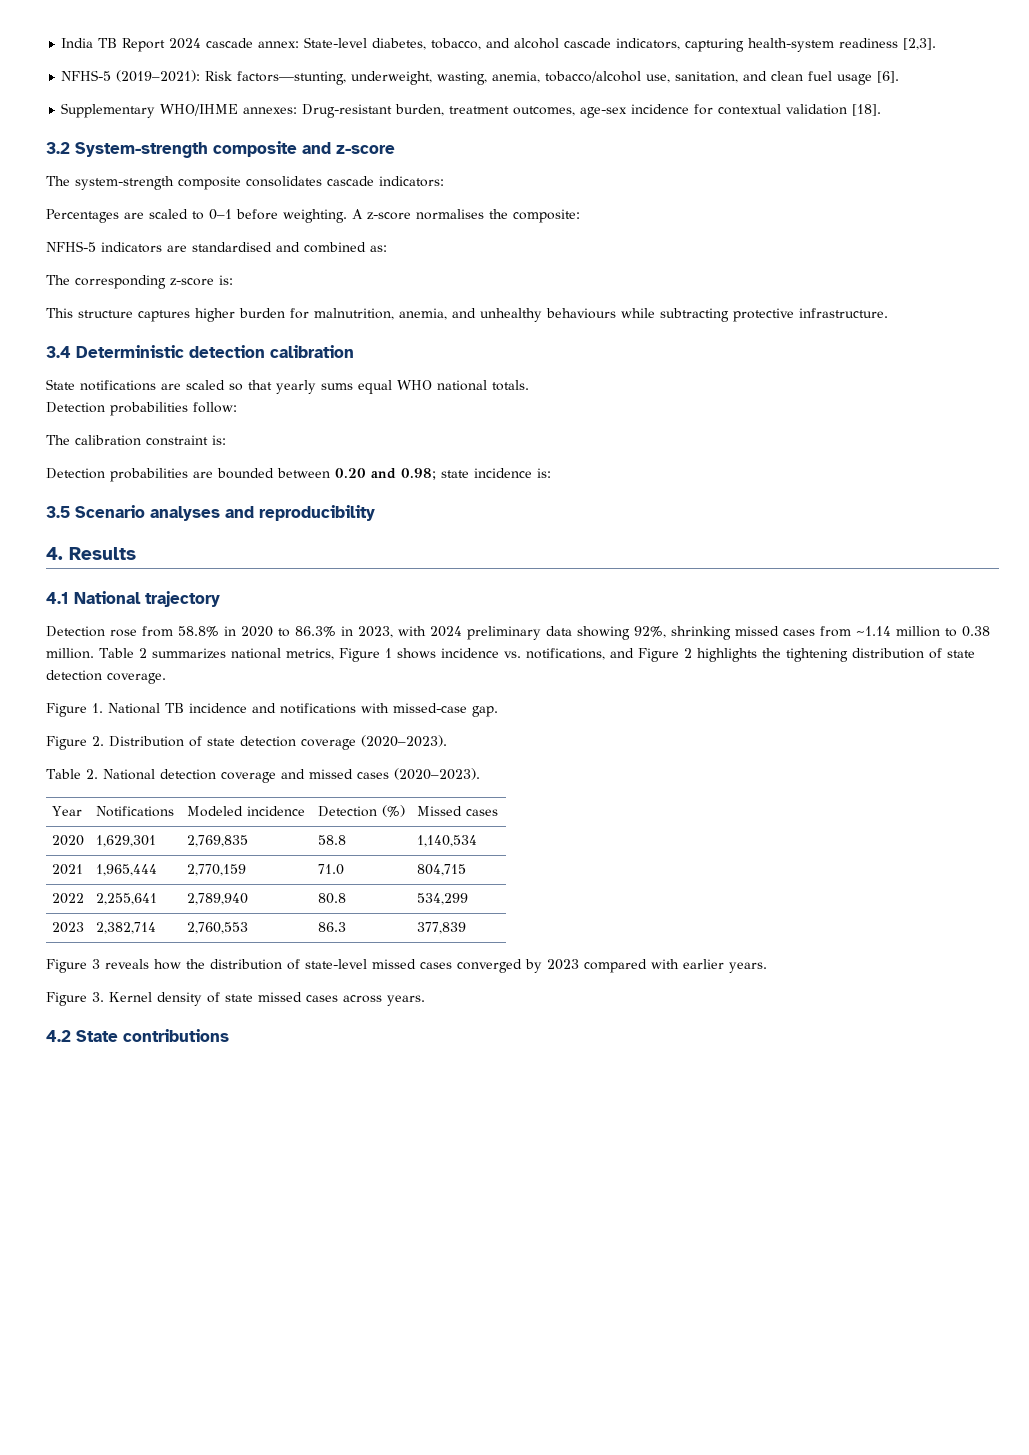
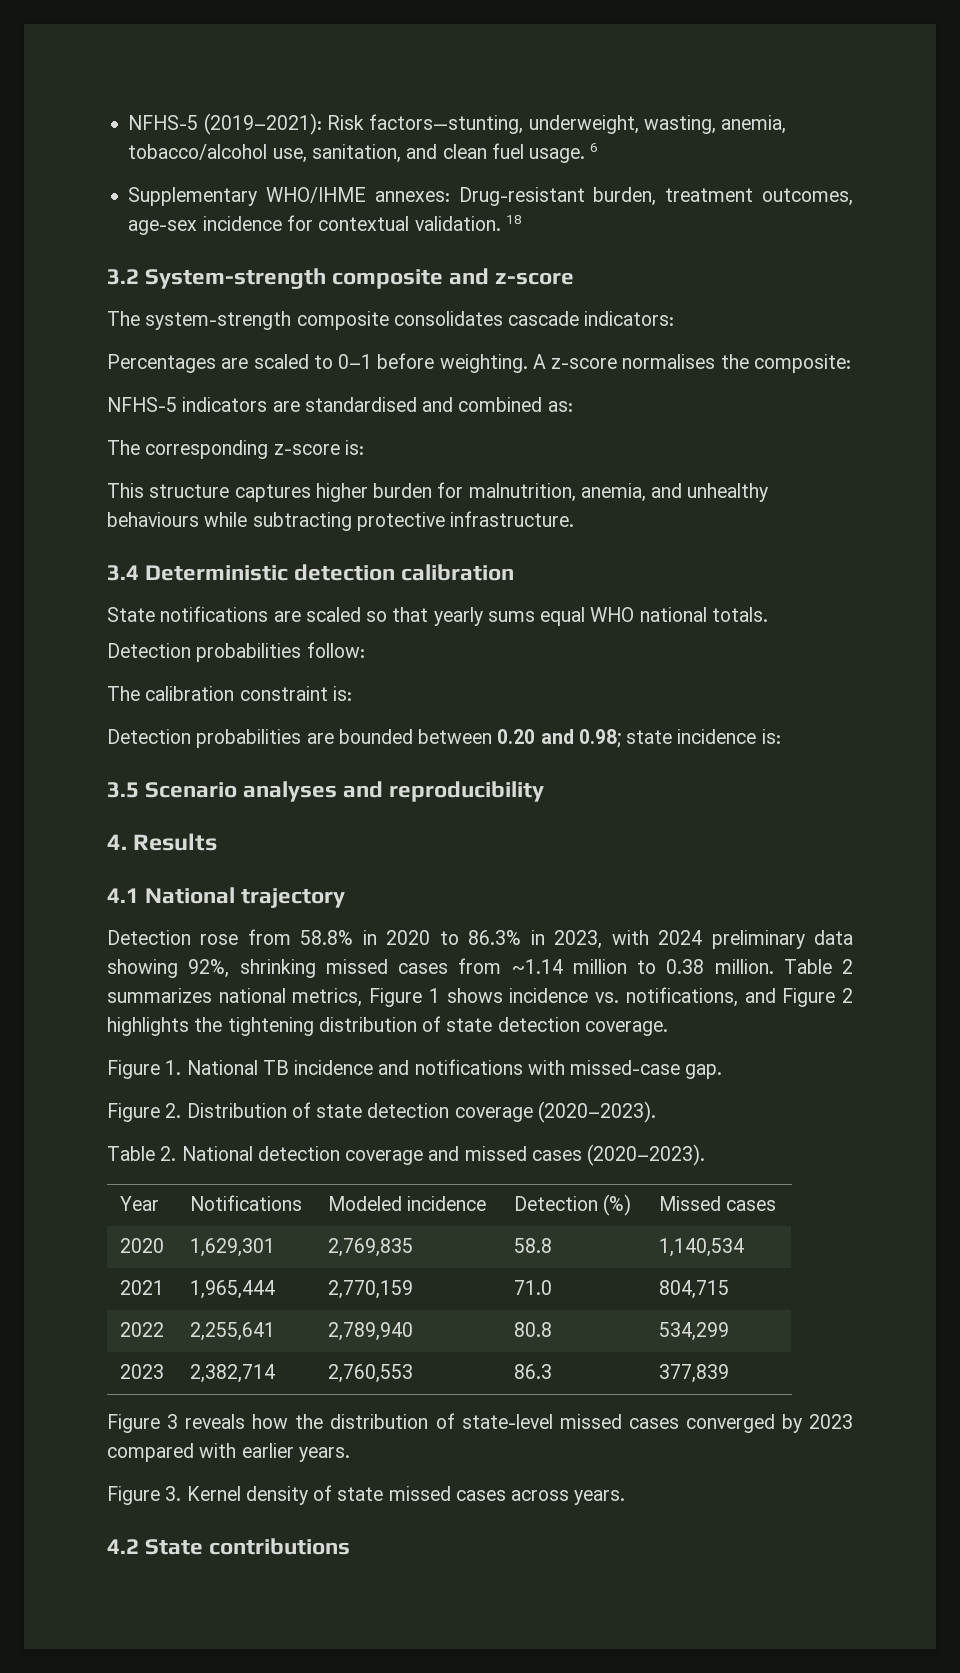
- India TB Report 2024 cascade annex: State-level diabetes, tobacco, and alcohol cascade indicators, capturing health-system readiness [2,3].
- NFHS-5 (2019–2021): Risk factors—stunting, underweight, wasting, anemia, tobacco/alcohol use, sanitation, and clean fuel usage [6].
+ NFHS-5 (2019–2021): Risk factors—stunting, underweight, wasting, anemia, tobacco/alcohol use, sanitation, and clean fuel usage. 6
- Supplementary WHO/IHME annexes: Drug-resistant burden, treatment outcomes, age-sex incidence for contextual validation [18].
+ Supplementary WHO/IHME annexes: Drug-resistant burden, treatment outcomes, age-sex incidence for contextual validation. 18

